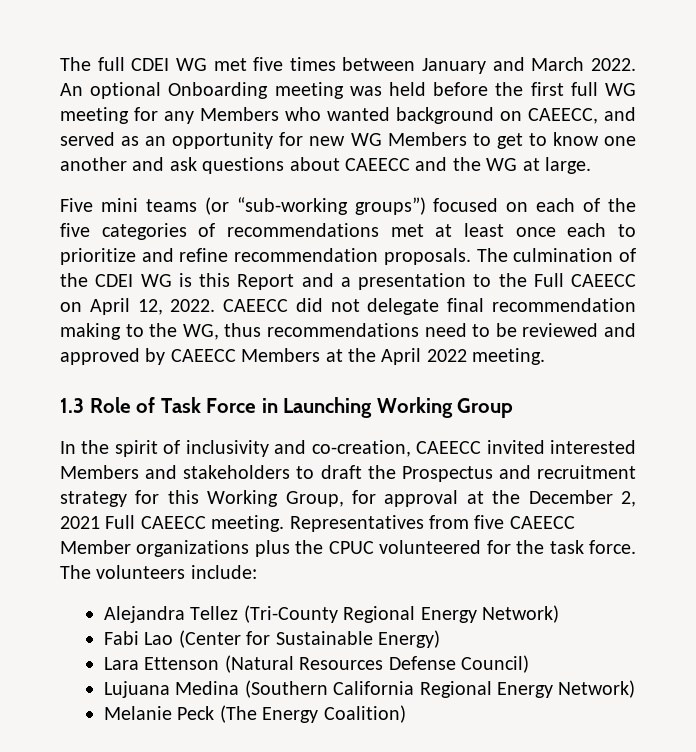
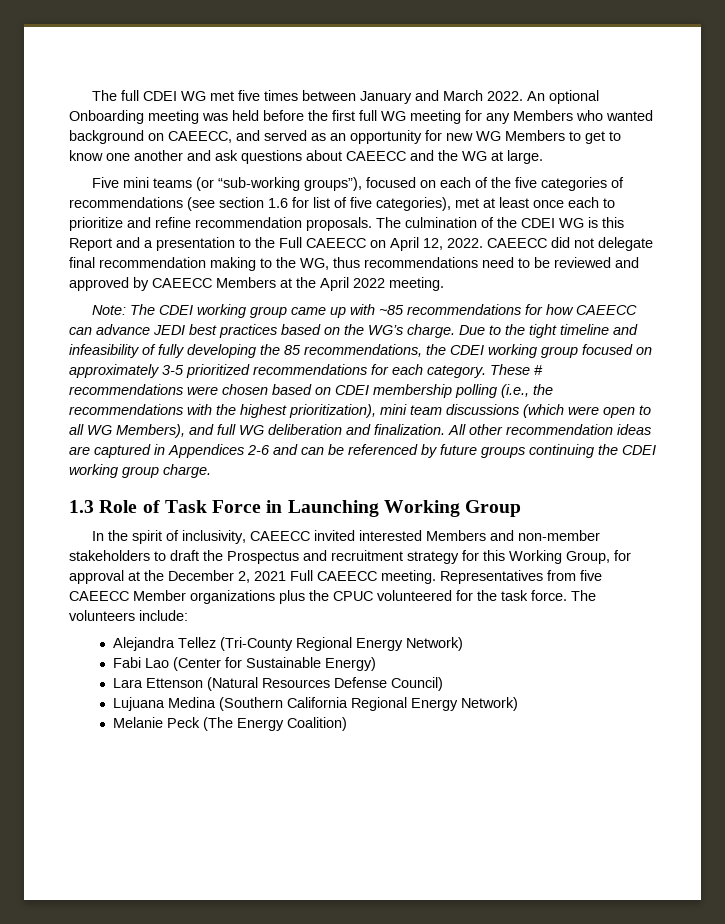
- Five mini teams (or “sub-working groups”) focused on each of the five categories of recommendations met at least once each to prioritize and refine recommendation proposals.
+ Five mini teams (or “sub-working groups”), focused on each of the five categories of recommendations (see section 1.6 for list of five categories), met at least once each to prioritize and refine recommendation proposals.
+ Note: The CDEI working group came up with ~85 recommendations for how CAEECC can advance JEDI best practices based on the WG’s charge. Due to the tight timeline and infeasibility of fully developing the 85 recommendations, the CDEI working group focused on approximately 3-5 prioritized recommendations for each category. These # recommendations were chosen based on CDEI membership polling (i.e., the recommendations with the highest prioritization), mini team discussions (which were open to all WG Members), and full WG deliberation and finalization. All other recommendation ideas are captured in Appendices 2-6 and can be referenced by future groups continuing the CDEI working group charge.
- In the spirit of inclusivity and co-creation, CAEECC invited interested Members and stakeholders to draft the Prospectus and recruitment strategy for this Working Group, for approval at the December 2, 2021 Full CAEECC meeting.
+ In the spirit of inclusivity, CAEECC invited interested Members and non-member stakeholders to draft the Prospectus and recruitment strategy for this Working Group, for approval at the December 2, 2021 Full CAEECC meeting.

